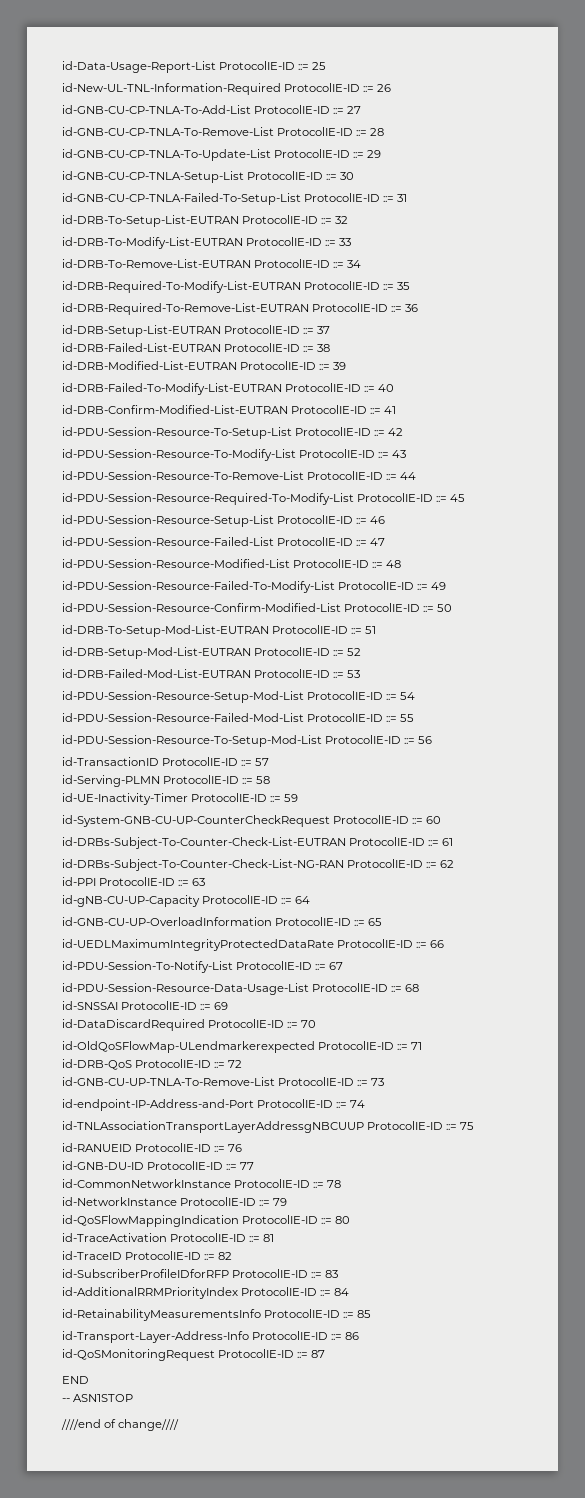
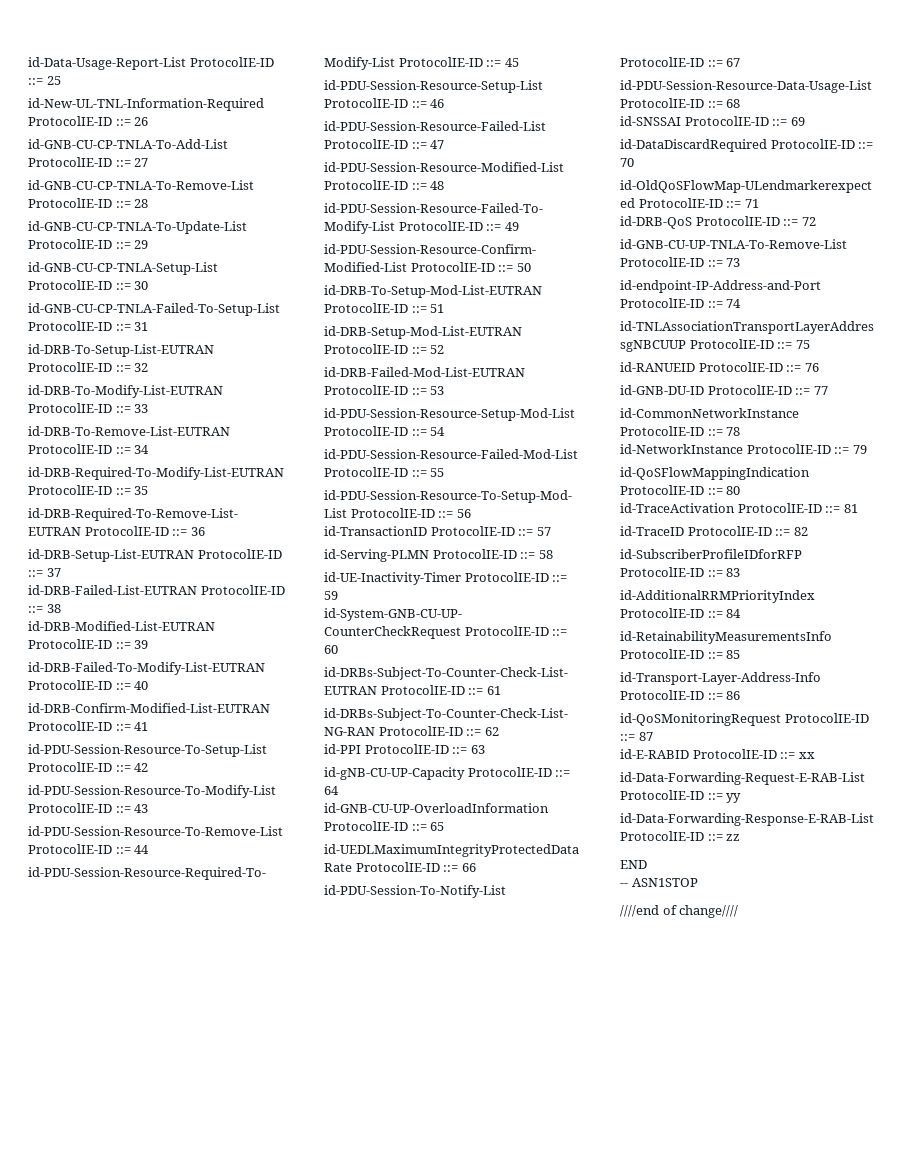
+ id-E-RABID ProtocolIE-ID ::= xx
+ id-Data-Forwarding-Request-E-RAB-List ProtocolIE-ID ::= yy
+ id-Data-Forwarding-Response-E-RAB-List ProtocolIE-ID ::= zz

